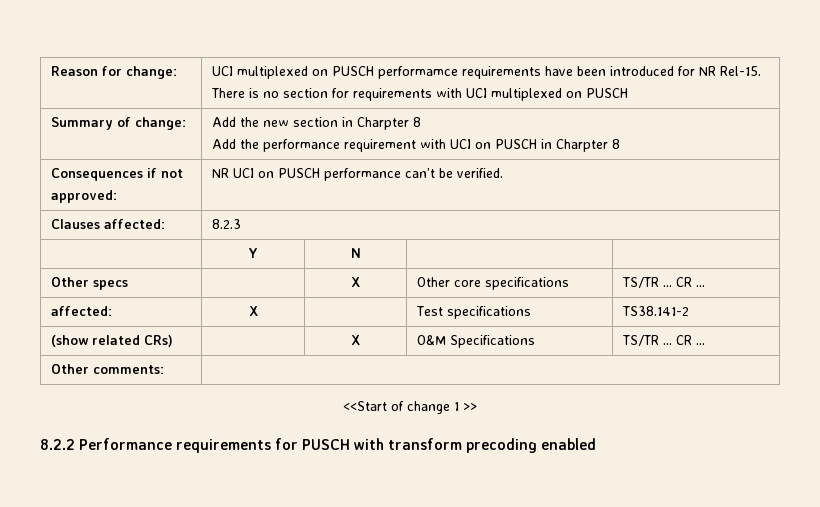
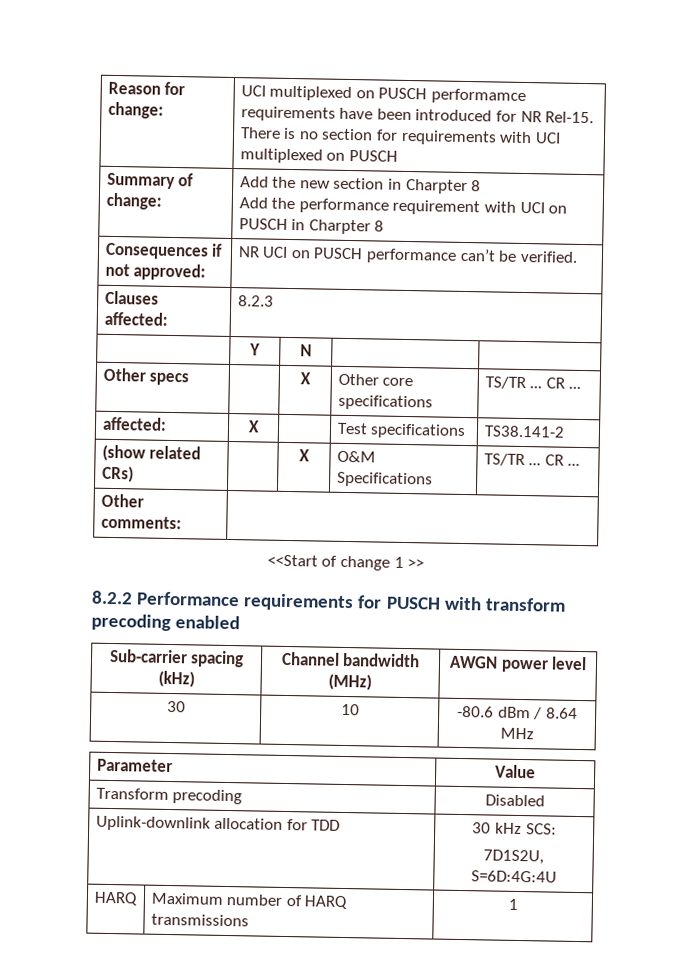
+ Sub-carrier spacing (kHz) | Channel bandwidth (MHz) | AWGN power level
+ 30 | 10 | -80.6 dBm / 8.64 MHz
+ Parameter | Value
+ Transform precoding | Disabled
+ Uplink-downlink allocation for TDD | 30 kHz SCS:
+ 7D1S2U, S=6D:4G:4U
+ HARQ | Maximum number of HARQ transmissions | 1

